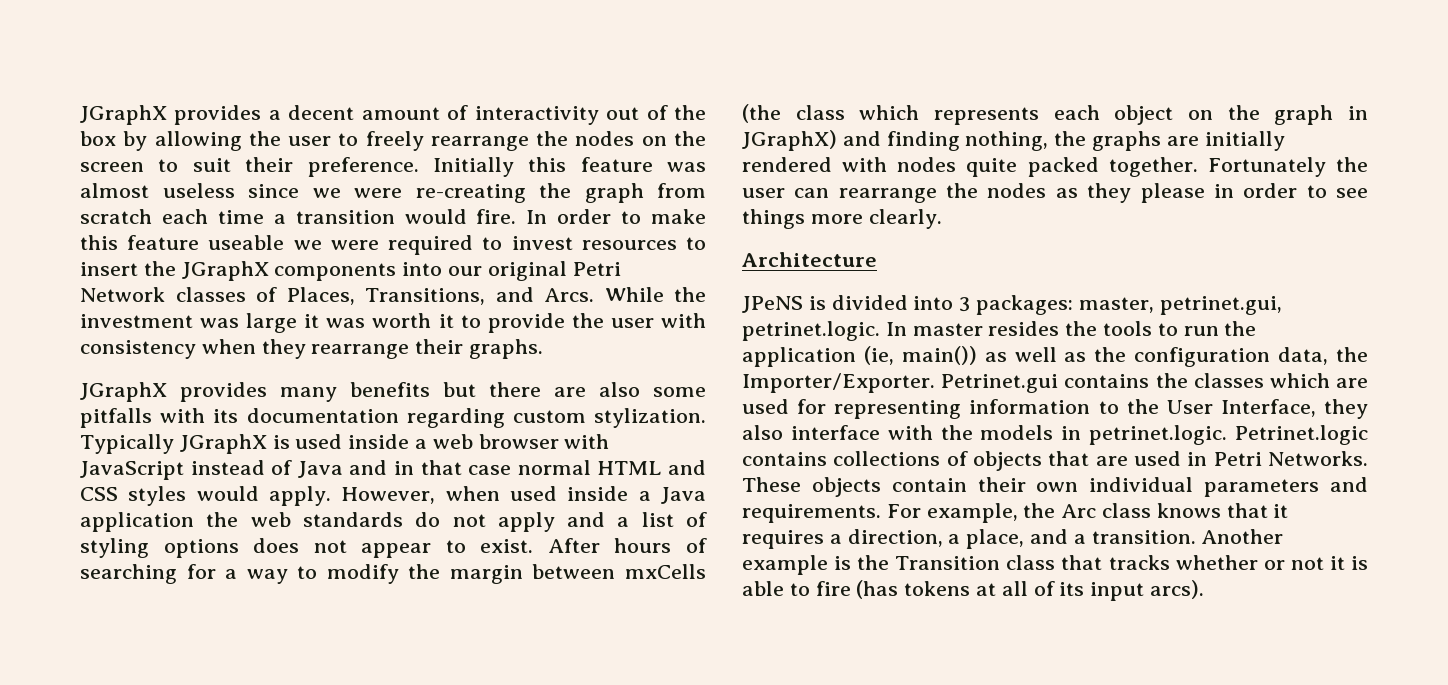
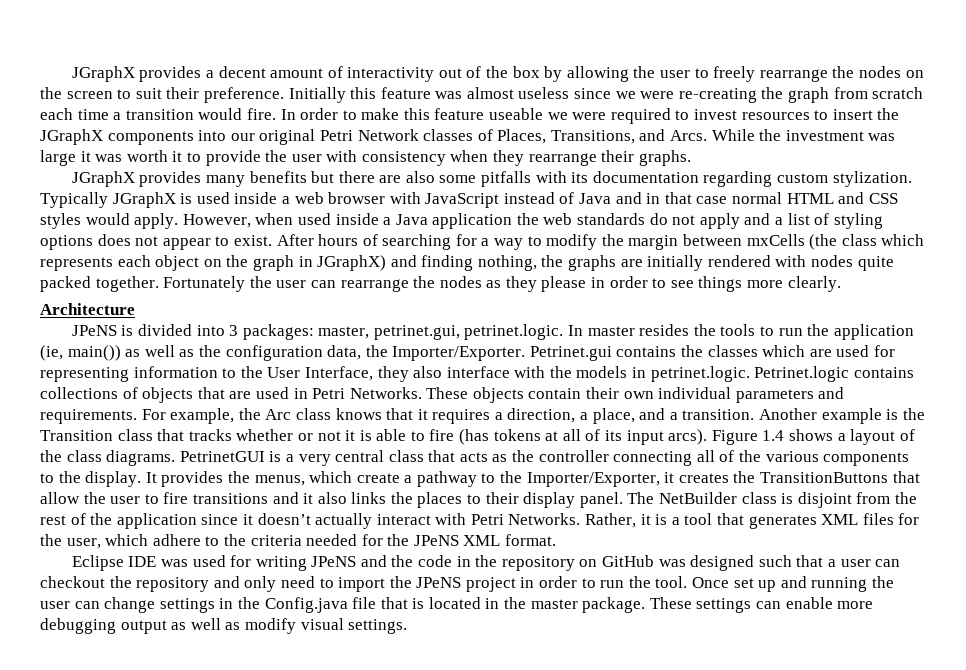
+ Figure 1.4 shows a layout of the class diagrams. PetrinetGUI is a very central class that acts as the controller connecting all of the various components to the display. It provides the menus, which create a pathway to the Importer/Exporter, it creates the TransitionButtons that allow the user to fire transitions and it also links the places to their display panel. The NetBuilder class is disjoint from the rest of the application since it doesn’t actually interact with Petri Networks. Rather, it is a tool that generates XML files for the user, which adhere to the criteria needed for the JPeNS XML format.
+ Eclipse IDE was used for writing JPeNS and the code in the repository on GitHub was designed such that a user can checkout the repository and only need to import the JPeNS project in order to run the tool. Once set up and running the user can change settings in the Config.java file that is located in the master package. These settings can enable more debugging output as well as modify visual settings.

